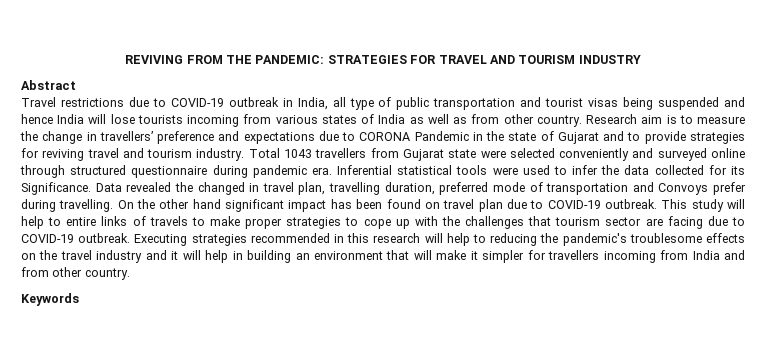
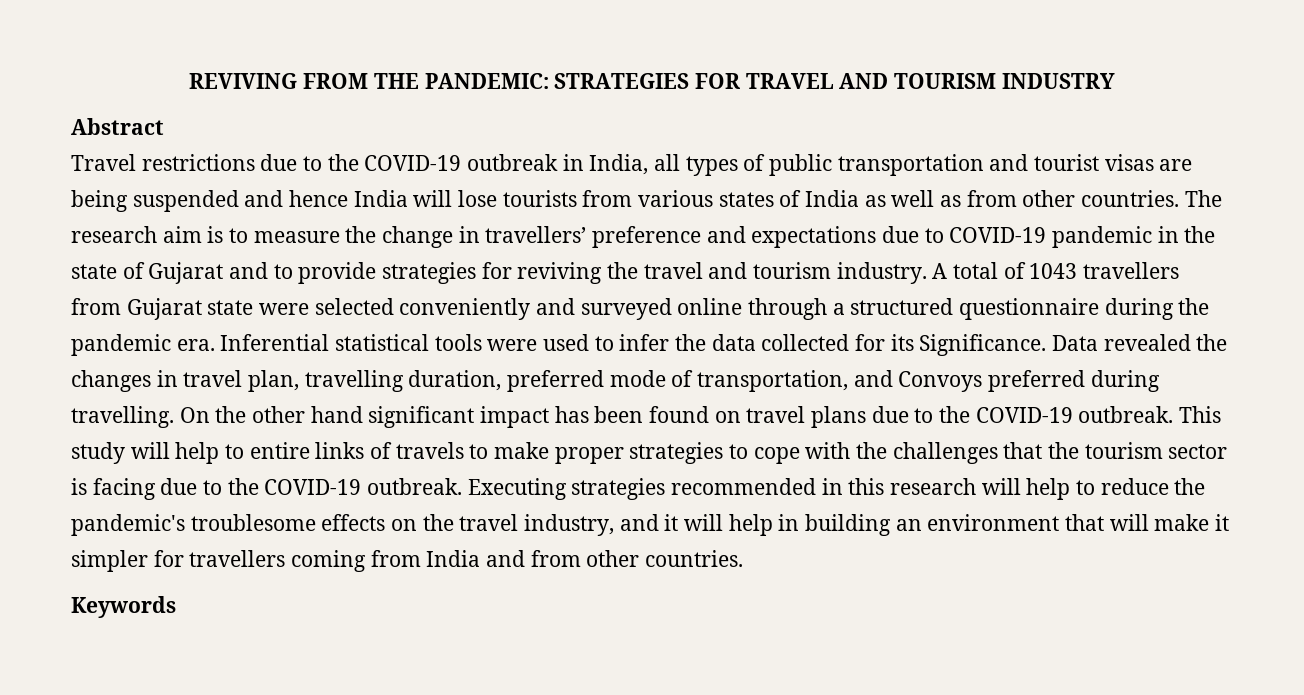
- Travel restrictions due to COVID-19 outbreak in India, all type of public transportation and tourist visas being suspended and hence India will lose tourists incoming from various states of India as well as from other country. Research aim is to measure the change in travellers’ preference and expectations due to CORONA Pandemic in the state of Gujarat and to provide strategies for reviving travel and tourism industry.
+ Travel restrictions due to the COVID-19 outbreak in India, all types of public transportation and tourist visas are being suspended and hence India will lose tourists from various states of India as well as from other countries. The research aim is to measure the change in travellers’ preference and expectations due to COVID-19 pandemic in the state of Gujarat and to provide strategies for reviving the travel and tourism industry.
- Total 1043 travellers from Gujarat state were selected conveniently and surveyed online through structured questionnaire during pandemic era.
+ A total of 1043 travellers from Gujarat state were selected conveniently and surveyed online through a structured questionnaire during the pandemic era.
- Data revealed the changed in travel plan, travelling duration, preferred mode of transportation and Convoys prefer during travelling.
+ Data revealed the changes in travel plan, travelling duration, preferred mode of transportation, and Convoys preferred during travelling.
- On the other hand significant impact has been found on travel plan due to COVID-19 outbreak.
+ On the other hand significant impact has been found on travel plans due to the COVID-19 outbreak.
- This study will help to entire links of travels to make proper strategies to cope up with the challenges that tourism sector are facing due to COVID-19 outbreak.
+ This study will help to entire links of travels to make proper strategies to cope with the challenges that the tourism sector is facing due to the COVID-19 outbreak.
- Executing strategies recommended in this research will help to reducing the pandemic's troublesome effects on the travel industry and it will help in building an environment that will make it simpler for travellers incoming from India and from other country.
+ Executing strategies recommended in this research will help to reduce the pandemic's troublesome effects on the travel industry, and it will help in building an environment that will make it simpler for travellers coming from India and from other countries.

